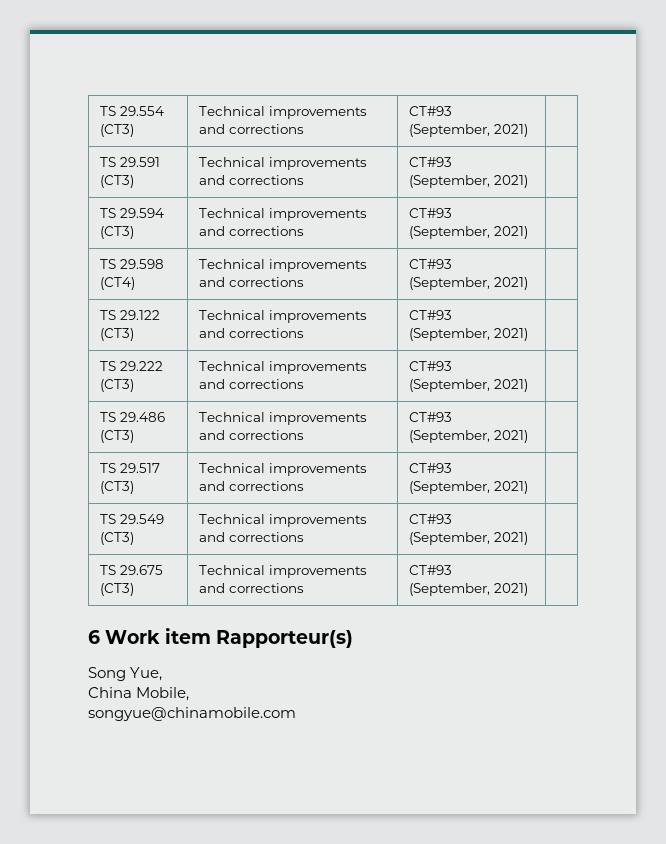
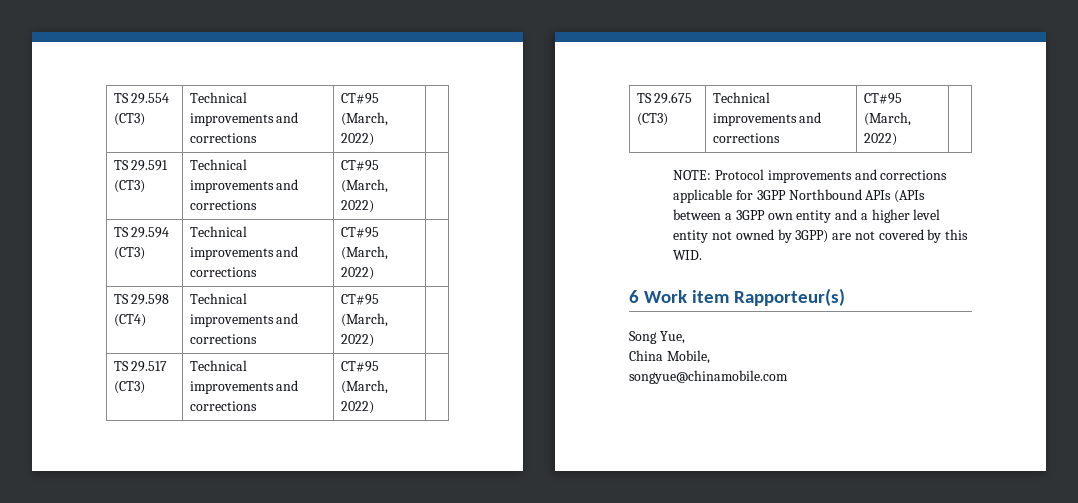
- TS 29.554 (CT3) | Technical improvements and corrections | CT#93 (September, 2021) |
+ TS 29.554 (CT3) | Technical improvements and corrections | CT#95 (March, 2022) |
- TS 29.591 (CT3) | Technical improvements and corrections | CT#93 (September, 2021) |
+ TS 29.591 (CT3) | Technical improvements and corrections | CT#95 (March, 2022) |
- TS 29.594 (CT3) | Technical improvements and corrections | CT#93 (September, 2021) |
+ TS 29.594 (CT3) | Technical improvements and corrections | CT#95 (March, 2022) |
- TS 29.598 (CT4) | Technical improvements and corrections | CT#93 (September, 2021) |
- TS 29.122 (CT3) | Technical improvements and corrections | CT#93 (September, 2021) |
- TS 29.222 (CT3) | Technical improvements and corrections | CT#93 (September, 2021) |
- TS 29.486 (CT3) | Technical improvements and corrections | CT#93 (September, 2021) |
+ TS 29.598 (CT4) | Technical improvements and corrections | CT#95 (March, 2022) |
- TS 29.517 (CT3) | Technical improvements and corrections | CT#93 (September, 2021) |
- TS 29.549 (CT3) | Technical improvements and corrections | CT#93 (September, 2021) |
+ TS 29.517 (CT3) | Technical improvements and corrections | CT#95 (March, 2022) |
- TS 29.675 (CT3) | Technical improvements and corrections | CT#93 (September, 2021) |
+ TS 29.675 (CT3) | Technical improvements and corrections | CT#95 (March, 2022) |
+ NOTE: Protocol improvements and corrections applicable for 3GPP Northbound APIs (APIs between a 3GPP own entity and a higher level entity not owned by 3GPP) are not covered by this WID.

